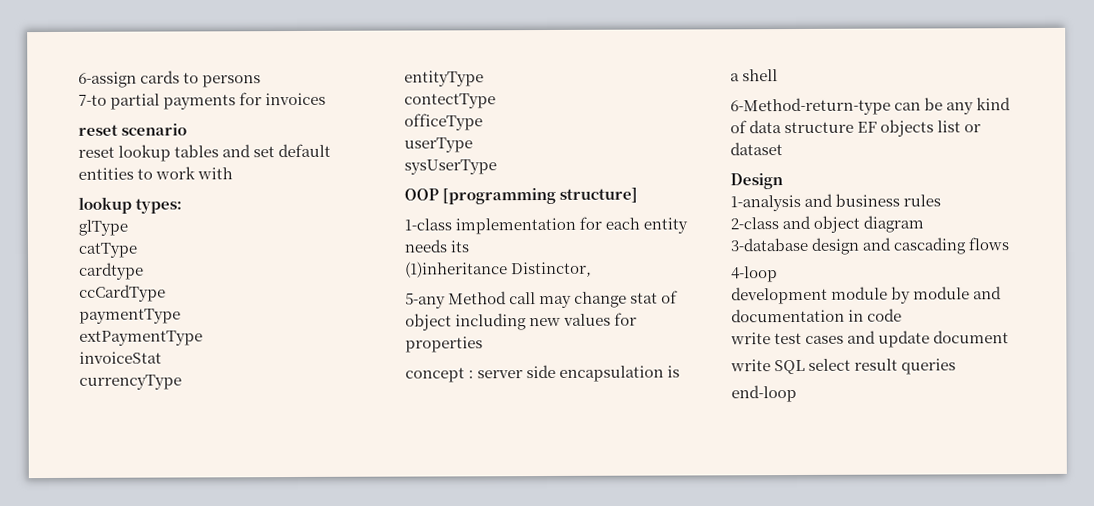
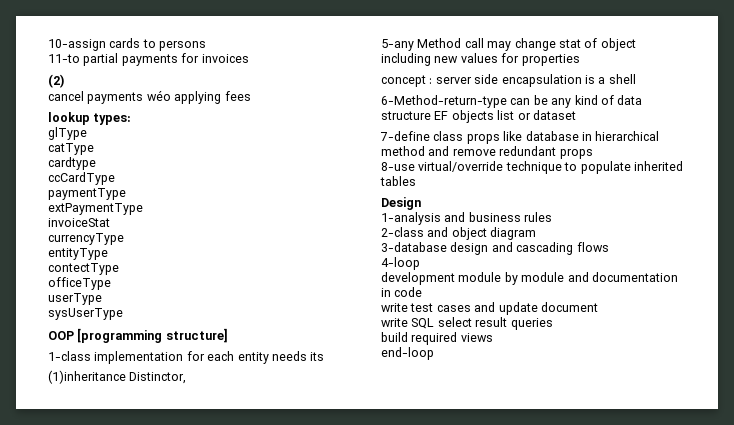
- 6-assign cards to persons
+ 10-assign cards to persons
- 7-to partial payments for invoices
+ 11-to partial payments for invoices
- reset scenario
- reset lookup tables and set default entities to work with
+ (2)
+ cancel payments wéo applying fees
+ 7-define class props like database in hierarchical method and remove redundant props
+ 8-use virtual/override technique to populate inherited tables
+ build required views

